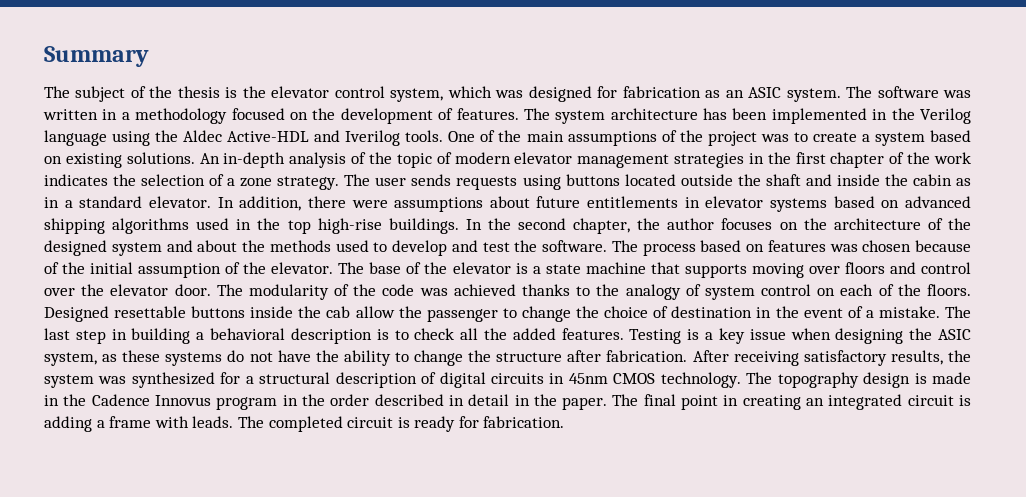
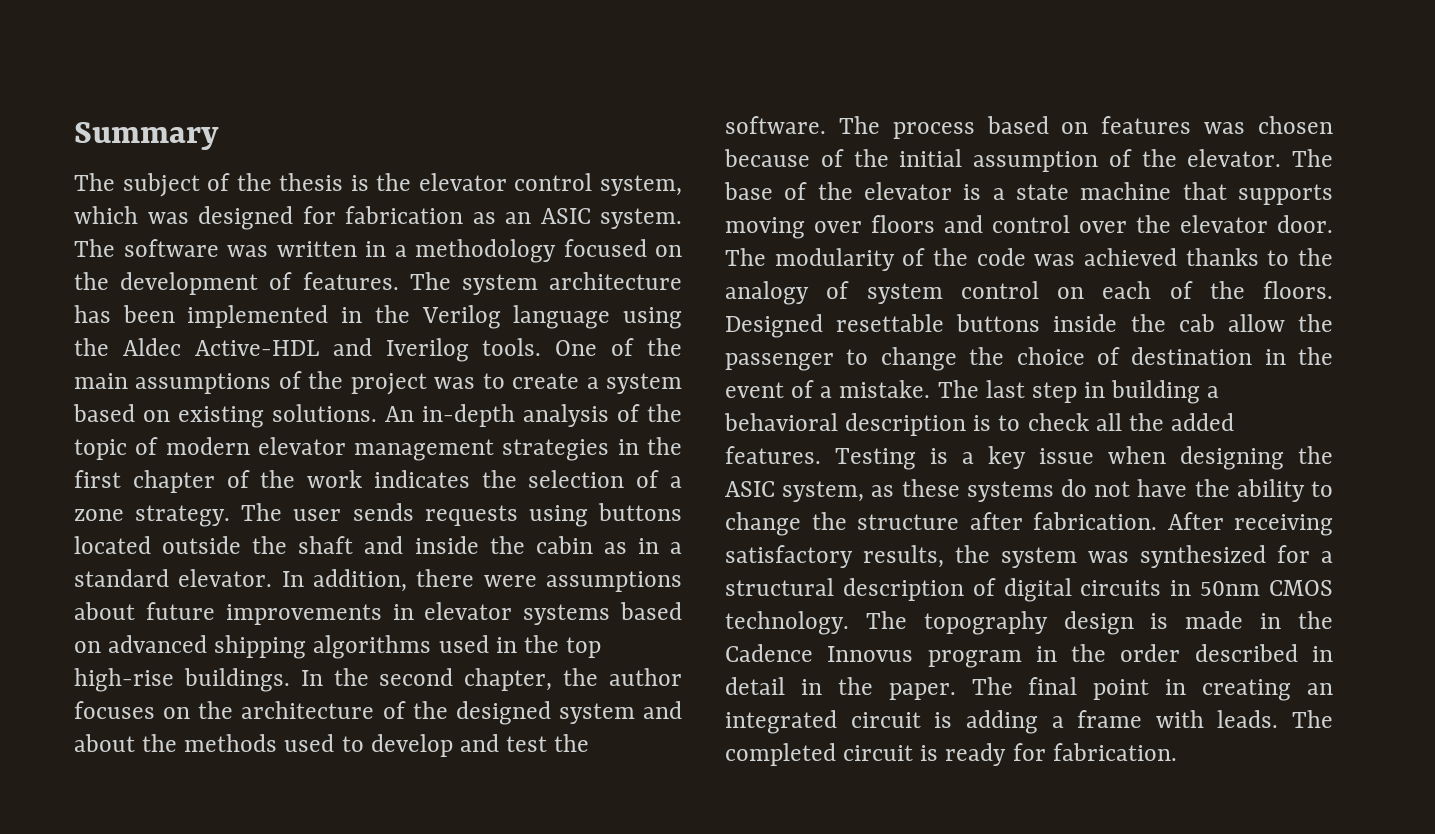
- In addition, there were assumptions about future entitlements in elevator systems based on advanced shipping algorithms used in the top high-rise buildings.
+ In addition, there were assumptions about future improvements in elevator systems based on advanced shipping algorithms used in the top high-rise buildings.
- After receiving satisfactory results, the system was synthesized for a structural description of digital circuits in 45nm CMOS technology.
+ After receiving satisfactory results, the system was synthesized for a structural description of digital circuits in 50nm CMOS technology.

